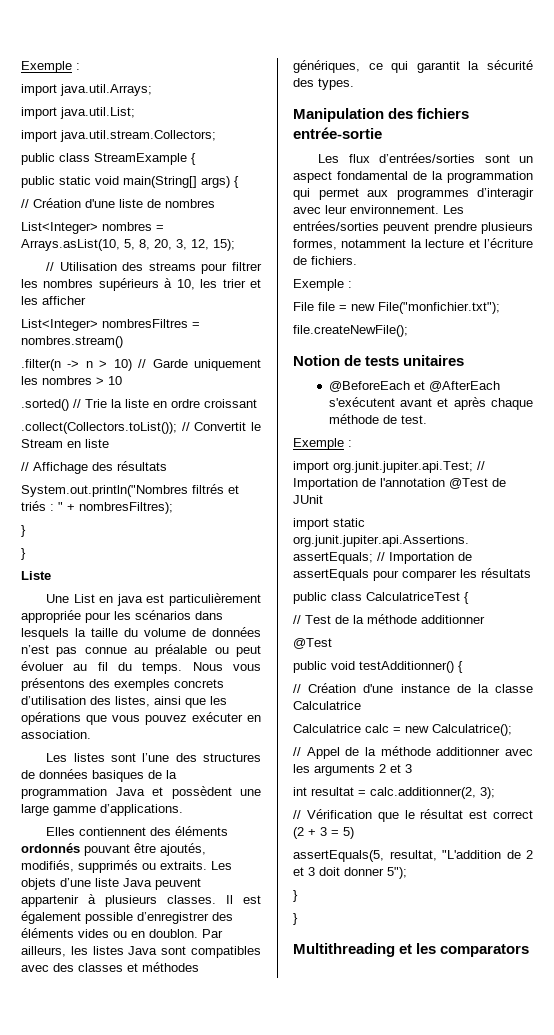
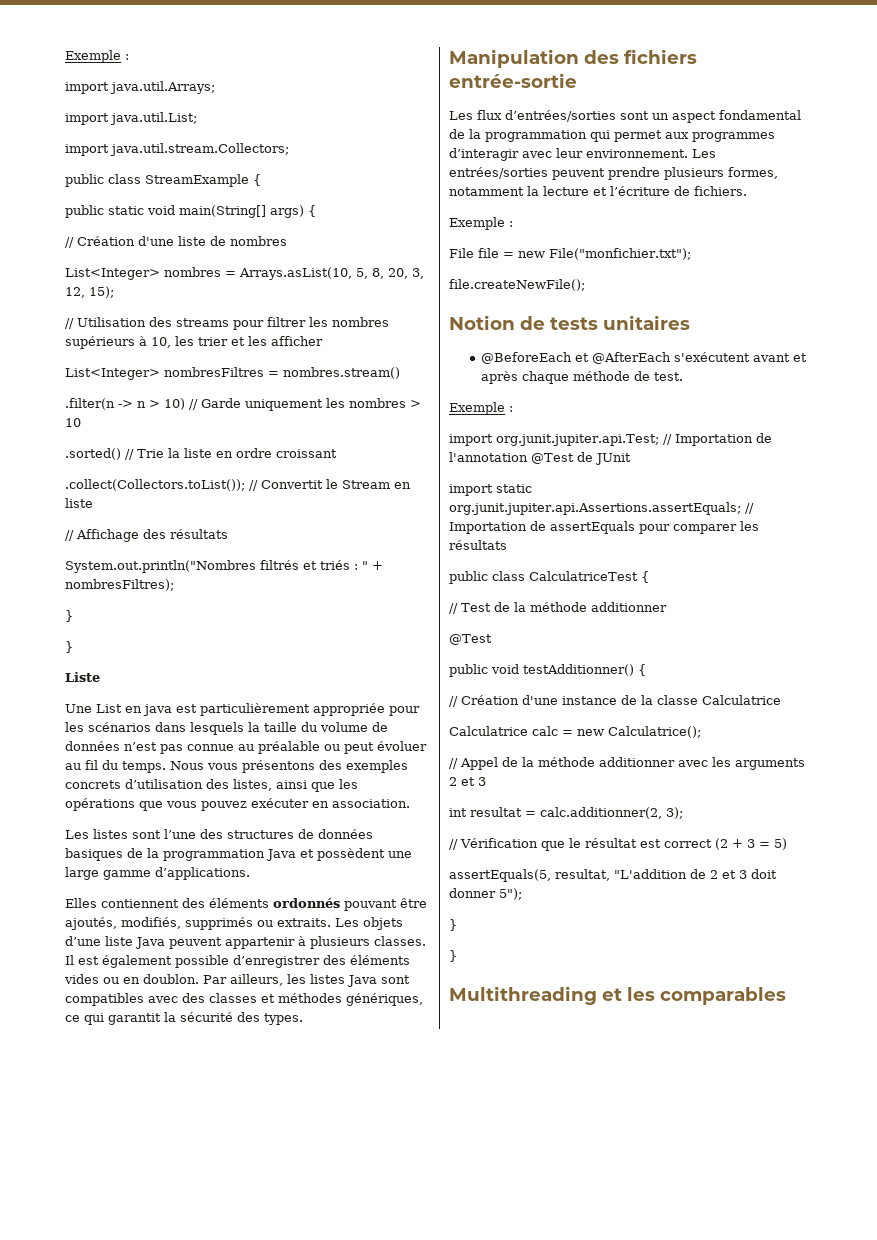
- Multithreading et les comparators
+ Multithreading et les comparables

